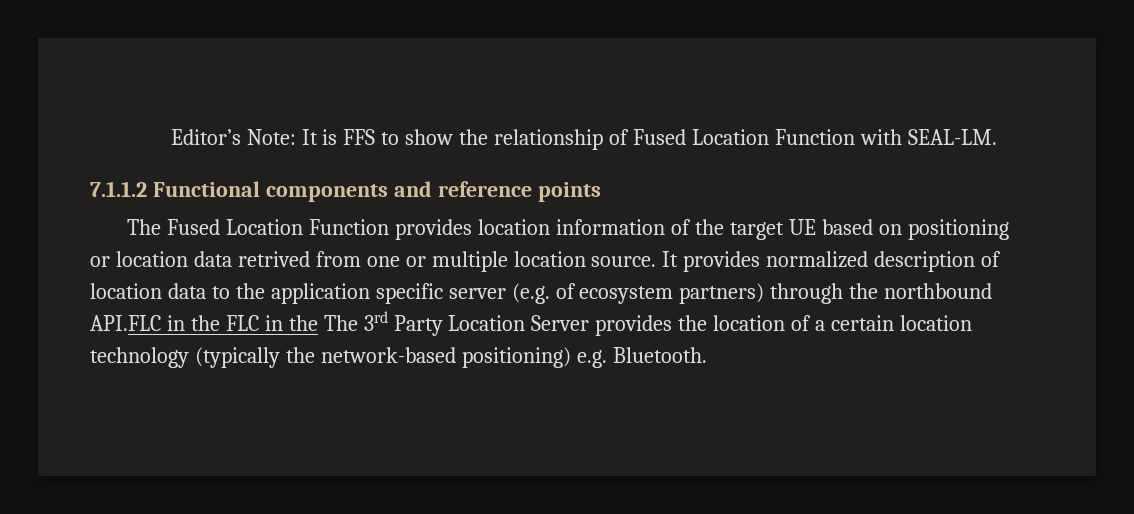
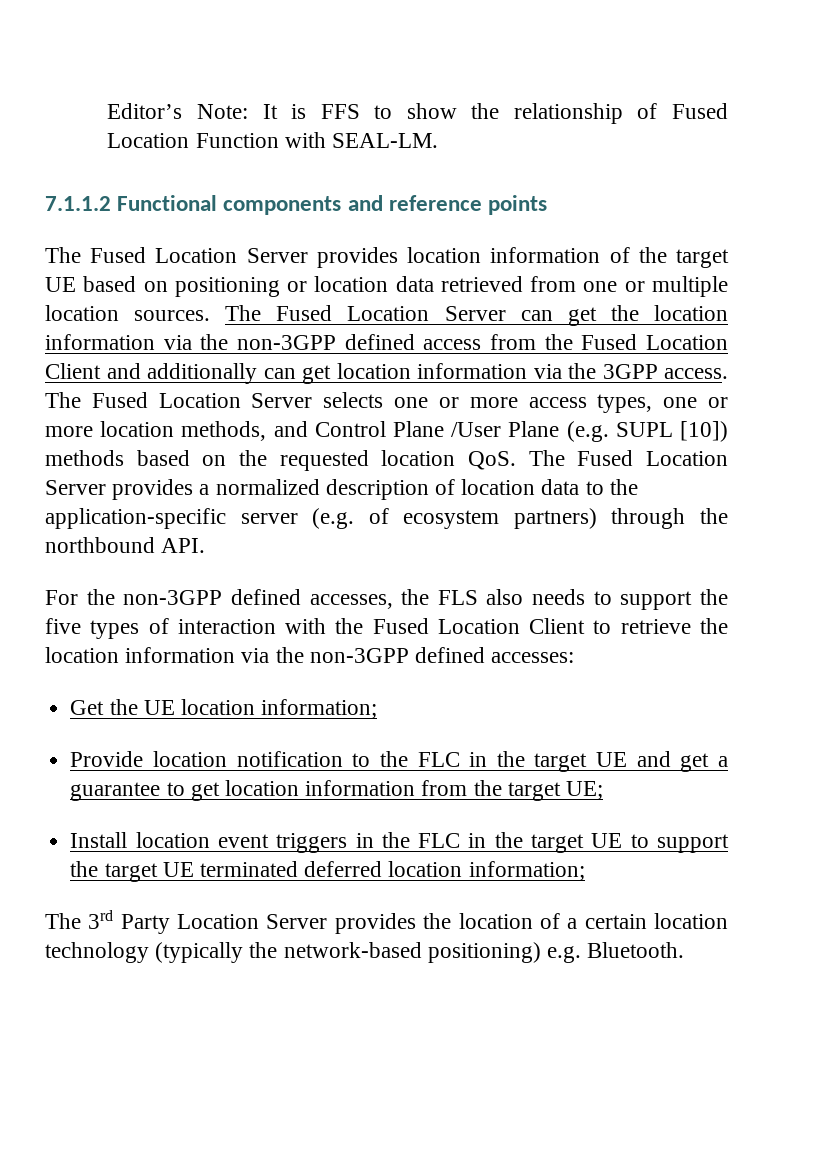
- The Fused Location Function provides location information of the target UE based on positioning or location data retrived from one or multiple location source. It provides normalized description of location data to the application specific server (e.g. of ecosystem partners) through the northbound API.FLC in the FLC in the The 3rd Party Location Server provides the location of a certain location technology (typically the network-based positioning) e.g. Bluetooth.
+ The Fused Location Server provides location information of the target UE based on positioning or location data retrieved from one or multiple location sources. The Fused Location Server can get the location information via the non-3GPP defined access from the Fused Location Client and additionally can get location information via the 3GPP access. The Fused Location Server selects one or more access types, one or more location methods, and Control Plane /User Plane (e.g. SUPL [10]) methods based on the requested location QoS. The Fused Location Server provides a normalized description of location data to the application-specific server (e.g. of ecosystem partners) through the northbound API.
+ For the non-3GPP defined accesses, the FLS also needs to support the five types of interaction with the Fused Location Client to retrieve the location information via the non-3GPP defined accesses:
+ Get the UE location information;
+ Provide location notification to the FLC in the target UE and get a guarantee to get location information from the target UE;
+ Install location event triggers in the FLC in the target UE to support the target UE terminated deferred location information;
+ The 3rd Party Location Server provides the location of a certain location technology (typically the network-based positioning) e.g. Bluetooth.

